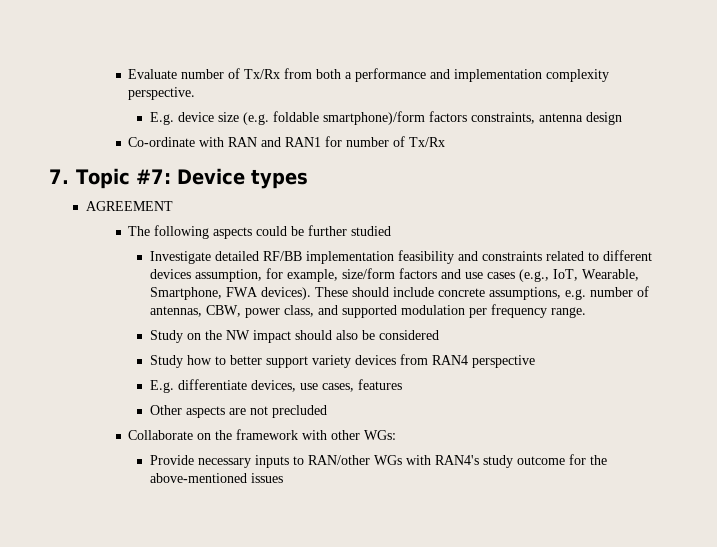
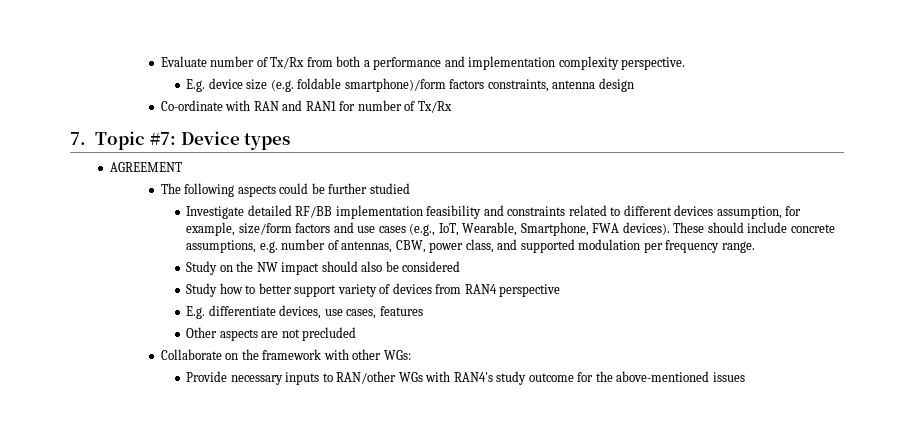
- Study how to better support variety devices from RAN4 perspective
+ Study how to better support variety of devices from RAN4 perspective

